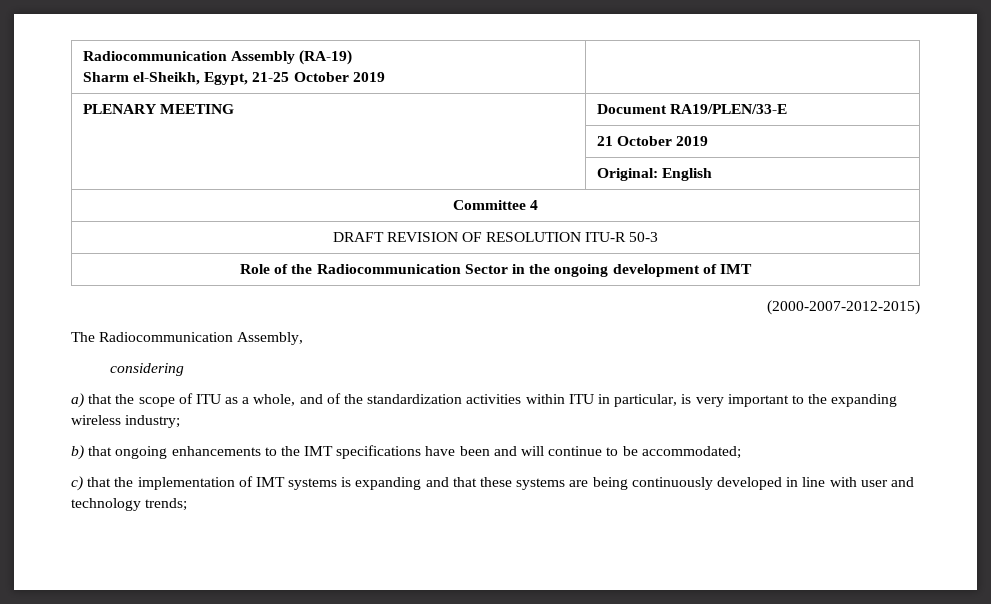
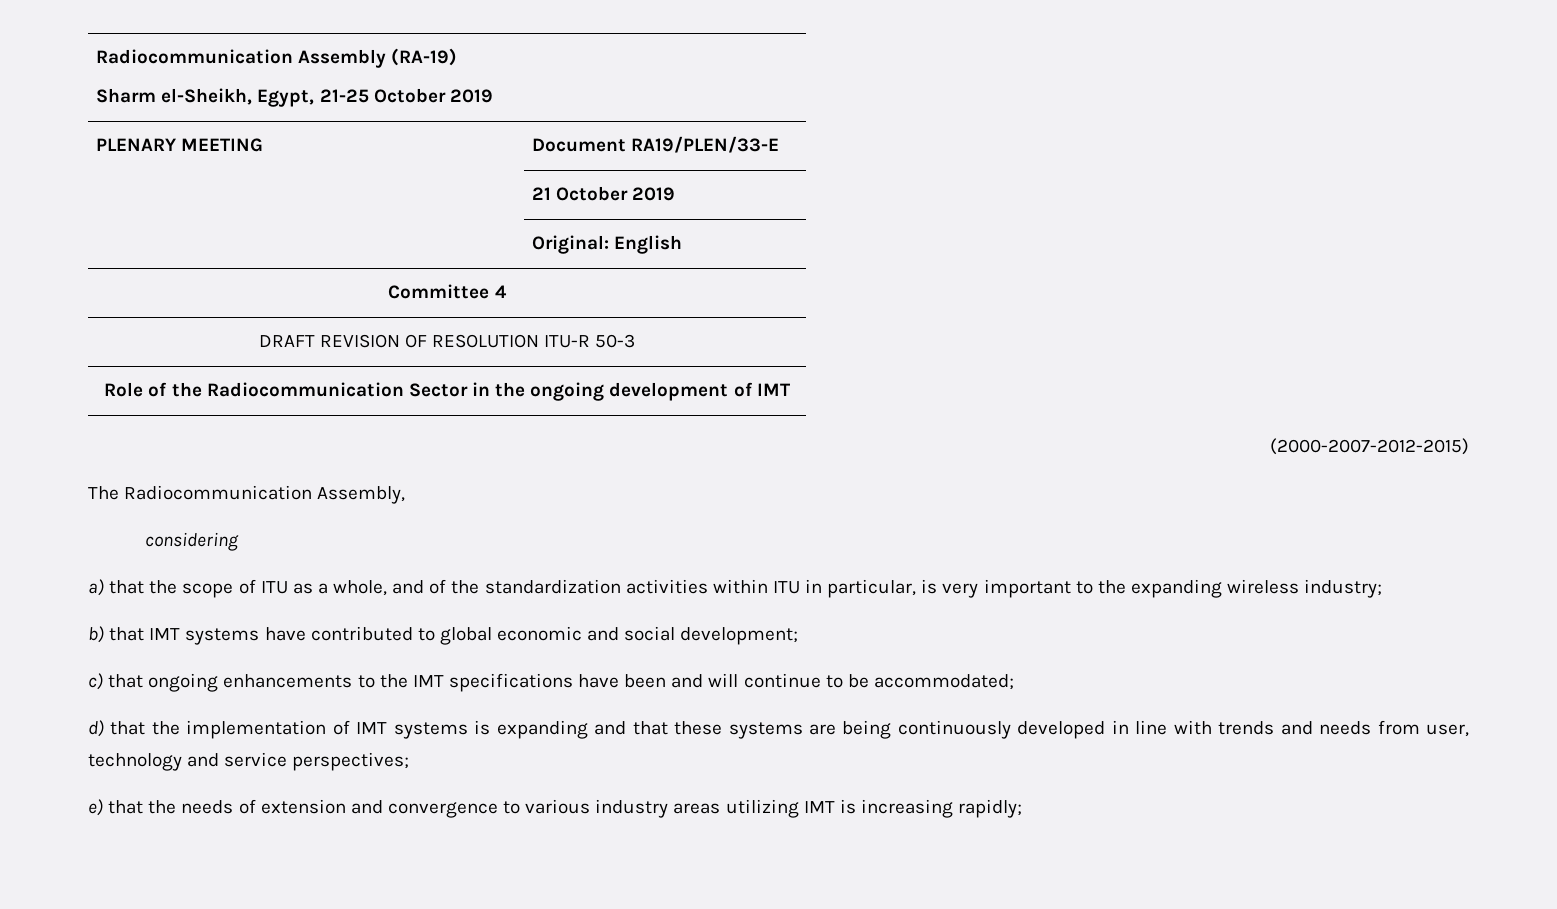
- b) that ongoing enhancements to the IMT specifications have been and will continue to be accommodated;
+ b) that IMT systems have contributed to global economic and social development;
+ c) that ongoing enhancements to the IMT specifications have been and will continue to be accommodated;
- c) that the implementation of IMT systems is expanding and that these systems are being continuously developed in line with user and technology trends;
+ d) that the implementation of IMT systems is expanding and that these systems are being continuously developed in line with trends and needs from user, technology and service perspectives;
+ e) that the needs of extension and convergence to various industry areas utilizing IMT is increasing rapidly;

